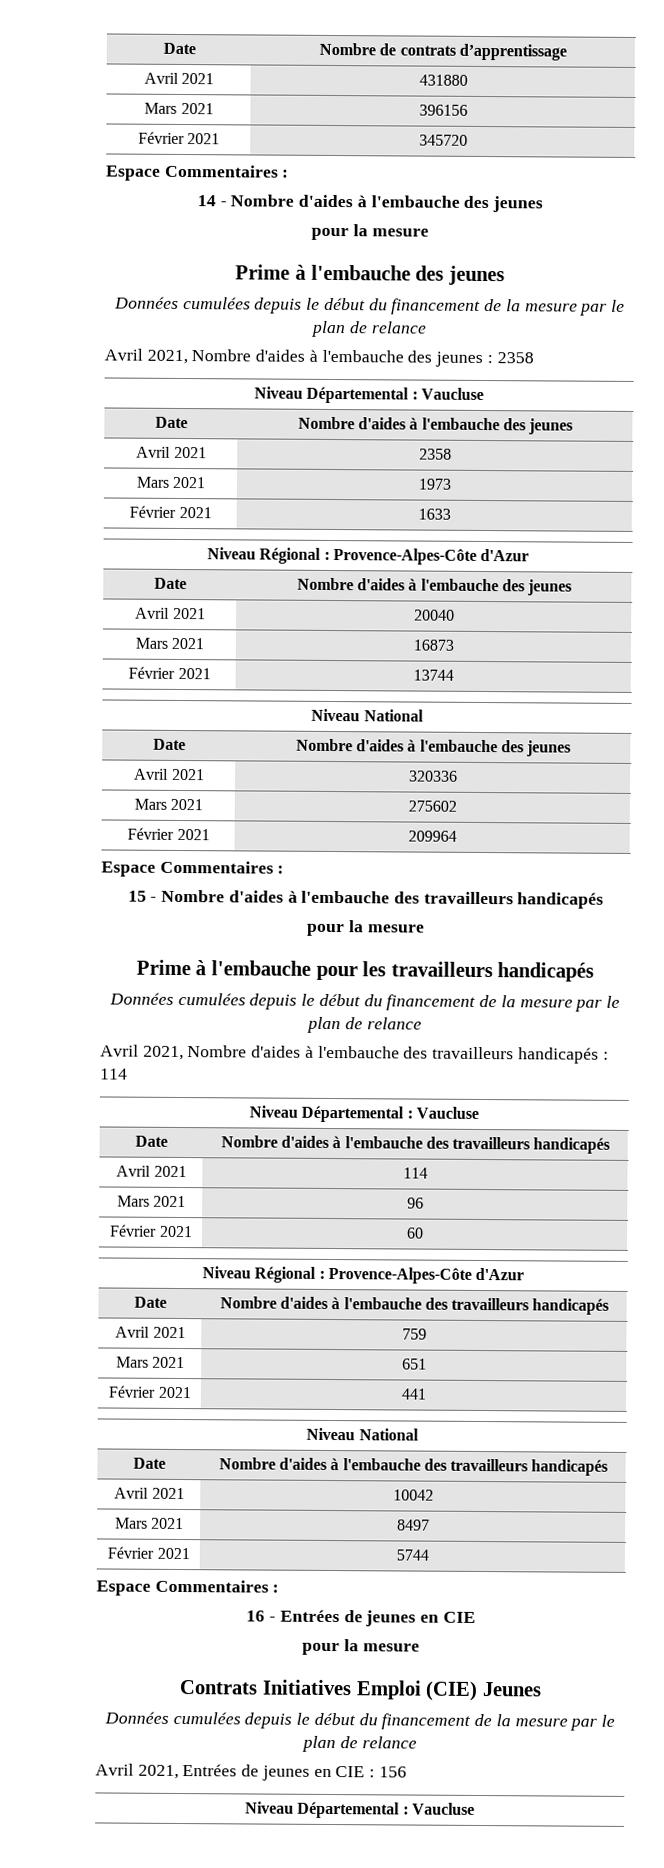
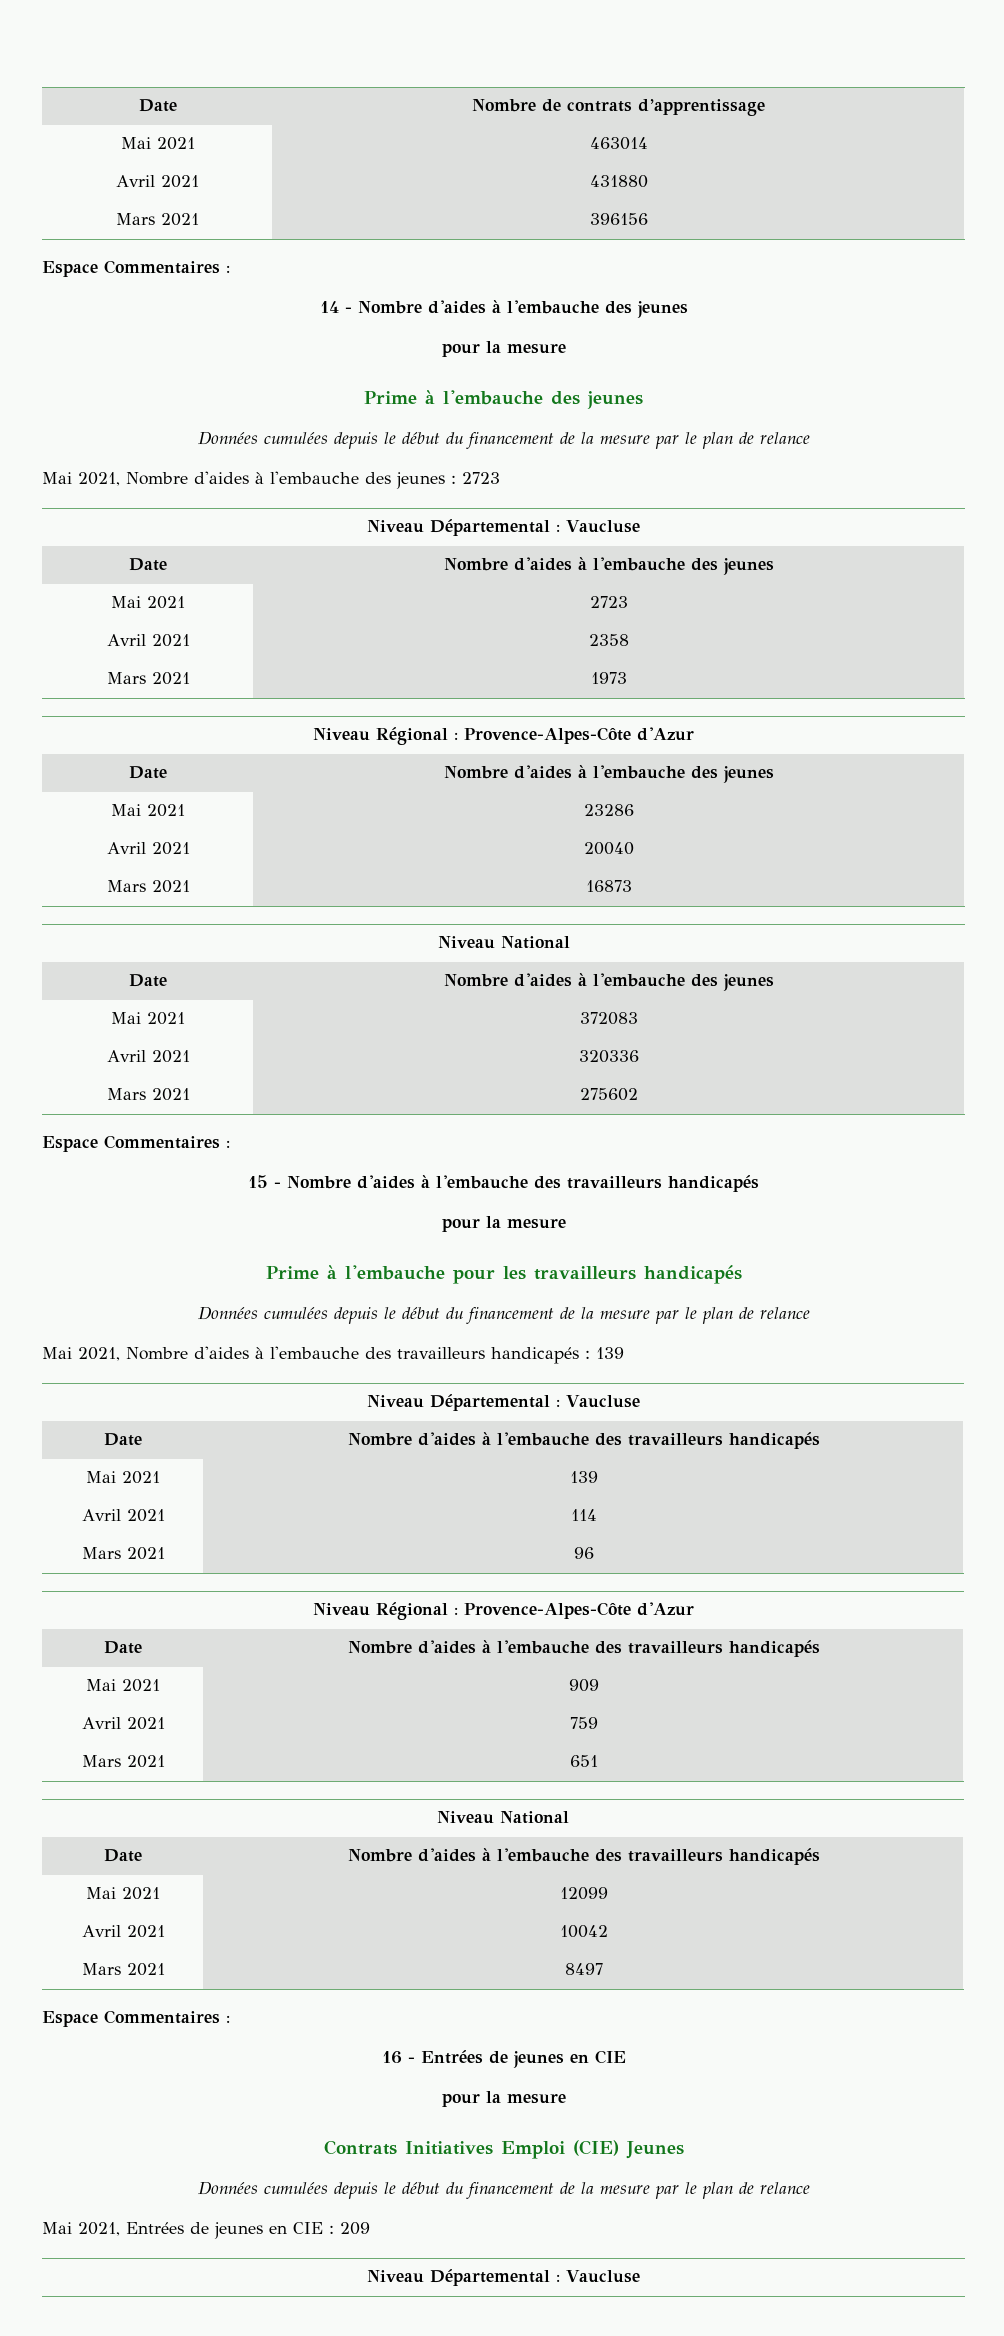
+ Mai 2021 | 463014
- Février 2021 | 345720
- Avril 2021, Nombre d'aides à l'embauche des jeunes : 2358
+ Mai 2021, Nombre d'aides à l'embauche des jeunes : 2723
+ Mai 2021 | 2723
- Février 2021 | 1633
+ Mai 2021 | 23286
- Février 2021 | 13744
+ Mai 2021 | 372083
- Février 2021 | 209964
- Avril 2021, Nombre d'aides à l'embauche des travailleurs handicapés : 114
+ Mai 2021, Nombre d'aides à l'embauche des travailleurs handicapés : 139
+ Mai 2021 | 139
- Février 2021 | 60
+ Mai 2021 | 909
- Février 2021 | 441
+ Mai 2021 | 12099
- Février 2021 | 5744
- Avril 2021, Entrées de jeunes en CIE : 156
+ Mai 2021, Entrées de jeunes en CIE : 209

